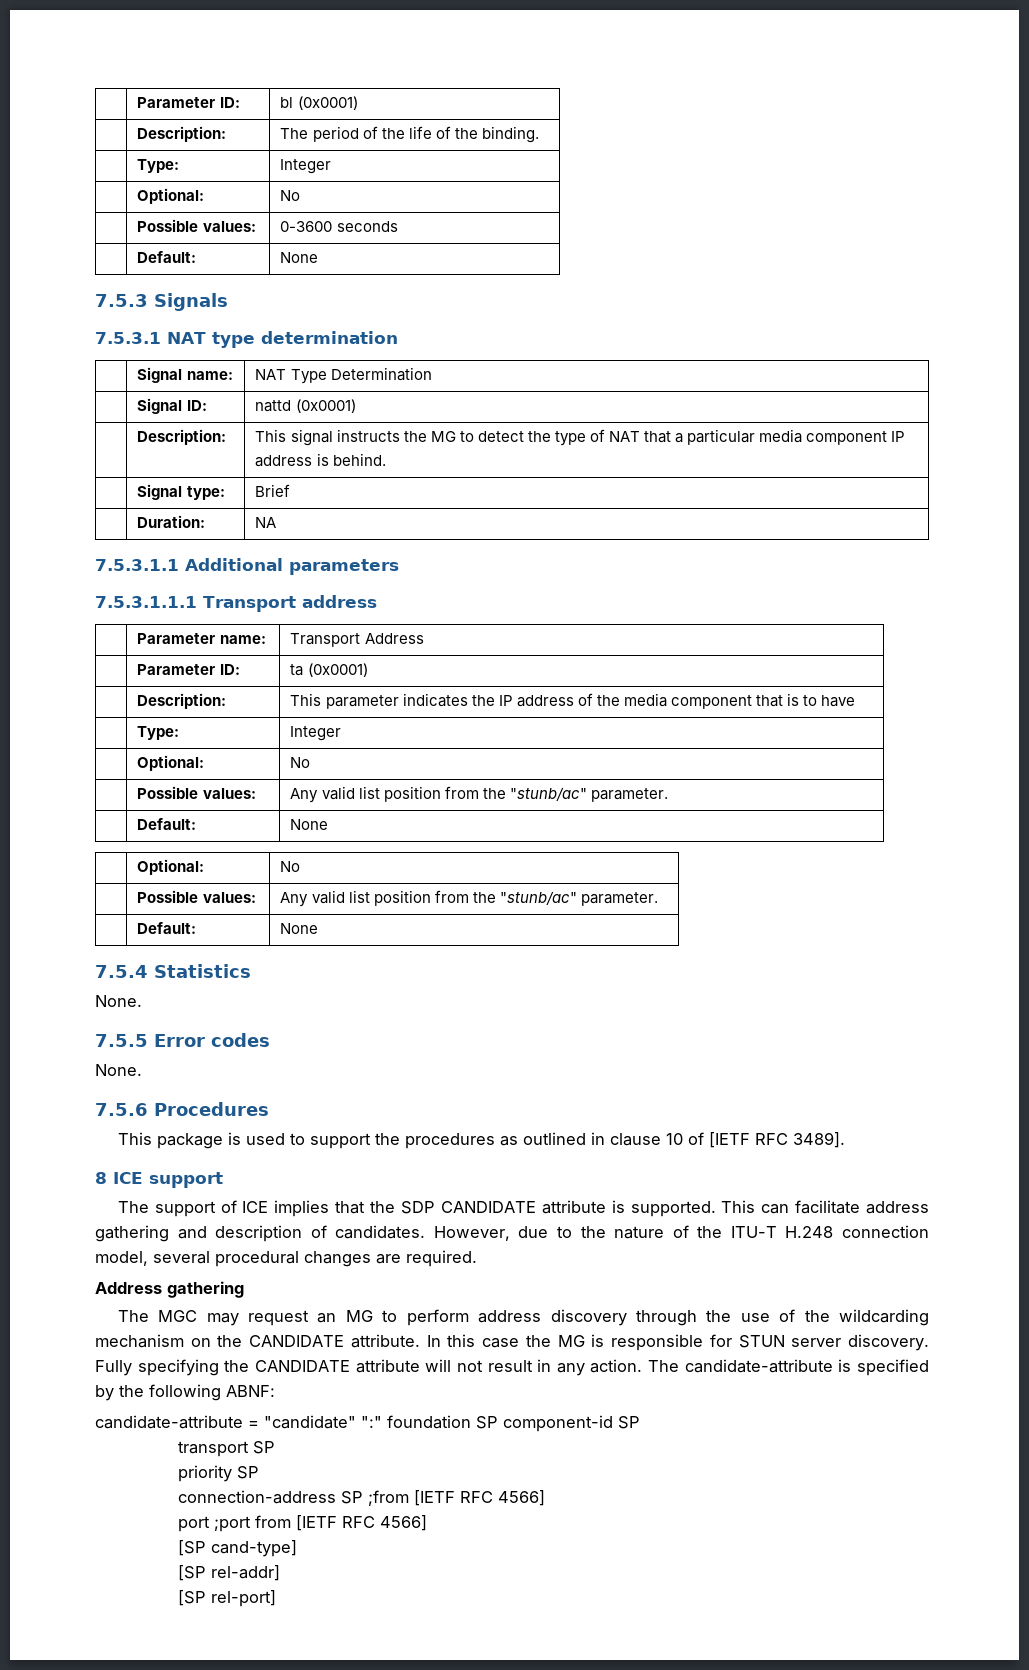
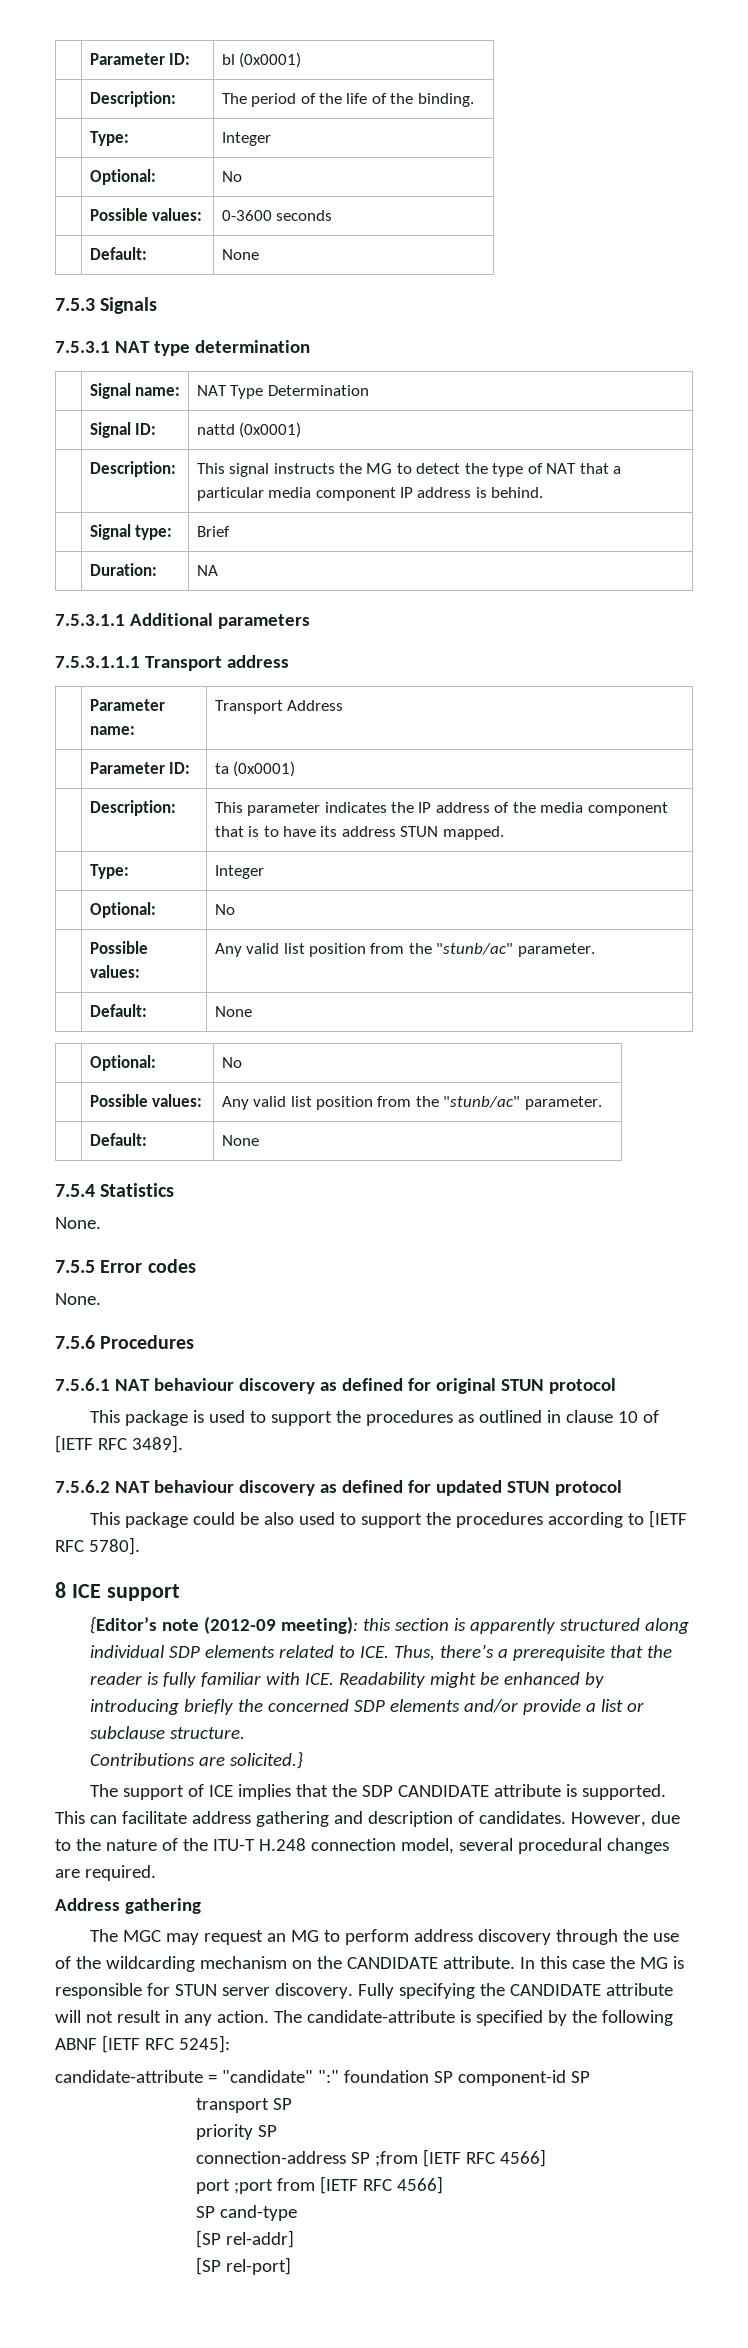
- | Description: | This parameter indicates the IP address of the media component that is to have
+ | Description: | This parameter indicates the IP address of the media component that is to have its address STUN mapped.
+ 7.5.6.1 NAT behaviour discovery as defined for original STUN protocol
+ 7.5.6.2 NAT behaviour discovery as defined for updated STUN protocol
+ This package could be also used to support the procedures according to [IETF RFC 5780].
  8 ICE support
+ {Editor’s note (2012-09 meeting): this section is apparently structured along individual SDP elements related to ICE. Thus, there’s a prerequisite that the reader is fully familiar with ICE. Readability might be enhanced by introducing briefly the concerned SDP elements and/or provide a list or subclause structure.
+ Contributions are solicited.}
- The candidate-attribute is specified by the following ABNF:
+ The candidate-attribute is specified by the following ABNF [IETF RFC 5245]:
- [SP cand-type]
+ SP cand-type

